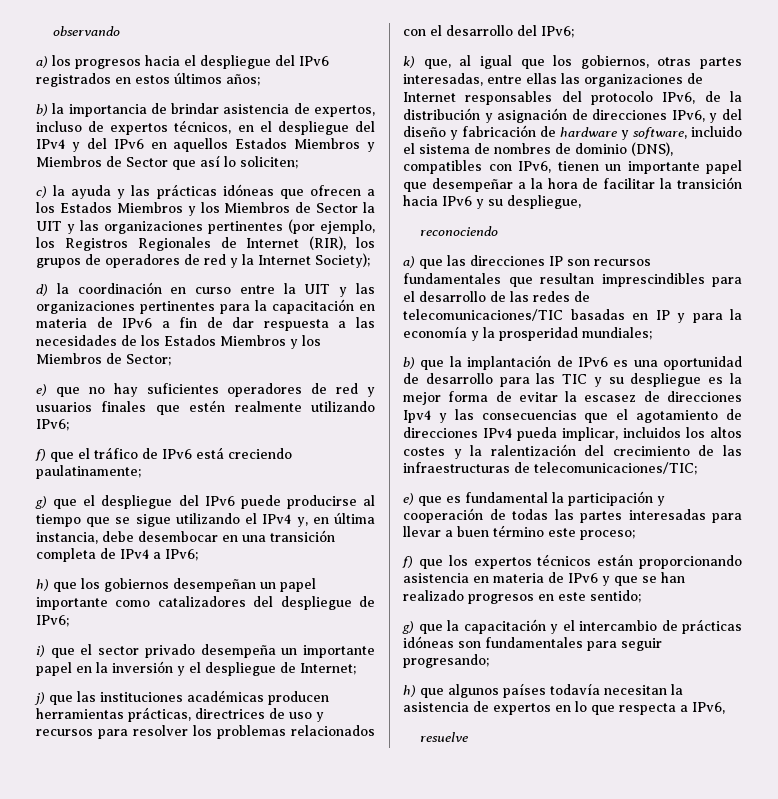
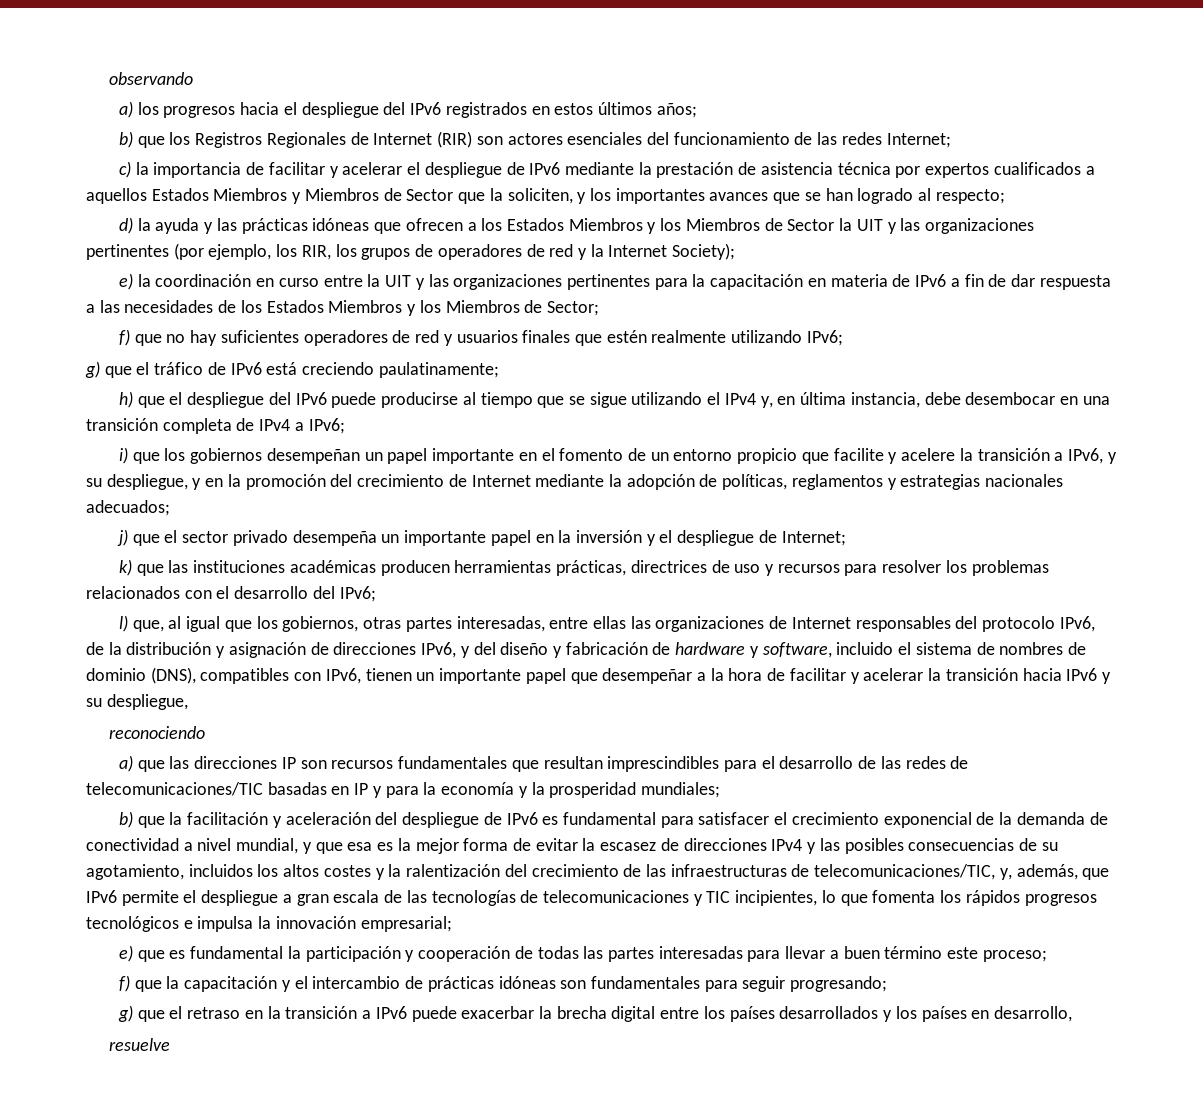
- b) la importancia de brindar asistencia de expertos, incluso de expertos técnicos, en el despliegue del IPv4 y del IPv6 en aquellos Estados Miembros y Miembros de Sector que así lo soliciten;
- c) la ayuda y las prácticas idóneas que ofrecen a los Estados Miembros y los Miembros de Sector la UIT y las organizaciones pertinentes (por ejemplo, los Registros Regionales de Internet (RIR), los grupos de operadores de red y la Internet Society);
+ b) que los Registros Regionales de Internet (RIR) son actores esenciales del funcionamiento de las redes Internet;
+ c) la importancia de facilitar y acelerar el despliegue de IPv6 mediante la prestación de asistencia técnica por expertos cualificados a aquellos Estados Miembros y Miembros de Sector que la soliciten, y los importantes avances que se han logrado al respecto;
+ d) la ayuda y las prácticas idóneas que ofrecen a los Estados Miembros y los Miembros de Sector la UIT y las organizaciones pertinentes (por ejemplo, los RIR, los grupos de operadores de red y la Internet Society);
- d) la coordinación en curso entre la UIT y las organizaciones pertinentes para la capacitación en materia de IPv6 a fin de dar respuesta a las necesidades de los Estados Miembros y los Miembros de Sector;
+ e) la coordinación en curso entre la UIT y las organizaciones pertinentes para la capacitación en materia de IPv6 a fin de dar respuesta a las necesidades de los Estados Miembros y los Miembros de Sector;
- e) que no hay suficientes operadores de red y usuarios finales que estén realmente utilizando IPv6;
+ f) que no hay suficientes operadores de red y usuarios finales que estén realmente utilizando IPv6;
- f) que el tráfico de IPv6 está creciendo paulatinamente;
+ g) que el tráfico de IPv6 está creciendo paulatinamente;
- g) que el despliegue del IPv6 puede producirse al tiempo que se sigue utilizando el IPv4 y, en última instancia, debe desembocar en una transición completa de IPv4 a IPv6;
+ h) que el despliegue del IPv6 puede producirse al tiempo que se sigue utilizando el IPv4 y, en última instancia, debe desembocar en una transición completa de IPv4 a IPv6;
- h) que los gobiernos desempeñan un papel importante como catalizadores del despliegue de IPv6;
- i) que el sector privado desempeña un importante papel en la inversión y el despliegue de Internet;
+ i) que los gobiernos desempeñan un papel importante en el fomento de un entorno propicio que facilite y acelere la transición a IPv6, y su despliegue, y en la promoción del crecimiento de Internet mediante la adopción de políticas, reglamentos y estrategias nacionales adecuados;
+ j) que el sector privado desempeña un importante papel en la inversión y el despliegue de Internet;
- j) que las instituciones académicas producen herramientas prácticas, directrices de uso y recursos para resolver los problemas relacionados con el desarrollo del IPv6;
+ k) que las instituciones académicas producen herramientas prácticas, directrices de uso y recursos para resolver los problemas relacionados con el desarrollo del IPv6;
- k) que, al igual que los gobiernos, otras partes interesadas, entre ellas las organizaciones de Internet responsables del protocolo IPv6, de la distribución y asignación de direcciones IPv6, y del diseño y fabricación de hardware y software, incluido el sistema de nombres de dominio (DNS), compatibles con IPv6, tienen un importante papel que desempeñar a la hora de facilitar la transición hacia IPv6 y su despliegue,
+ l) que, al igual que los gobiernos, otras partes interesadas, entre ellas las organizaciones de Internet responsables del protocolo IPv6, de la distribución y asignación de direcciones IPv6, y del diseño y fabricación de hardware y software, incluido el sistema de nombres de dominio (DNS), compatibles con IPv6, tienen un importante papel que desempeñar a la hora de facilitar y acelerar la transición hacia IPv6 y su despliegue,
- b) que la implantación de IPv6 es una oportunidad de desarrollo para las TIC y su despliegue es la mejor forma de evitar la escasez de direcciones Ipv4 y las consecuencias que el agotamiento de direcciones IPv4 pueda implicar, incluidos los altos costes y la ralentización del crecimiento de las infraestructuras de telecomunicaciones/TIC;
+ b) que la facilitación y aceleración del despliegue de IPv6 es fundamental para satisfacer el crecimiento exponencial de la demanda de conectividad a nivel mundial, y que esa es la mejor forma de evitar la escasez de direcciones IPv4 y las posibles consecuencias de su agotamiento, incluidos los altos costes y la ralentización del crecimiento de las infraestructuras de telecomunicaciones/TIC, y, además, que IPv6 permite el despliegue a gran escala de las tecnologías de telecomunicaciones y TIC incipientes, lo que fomenta los rápidos progresos tecnológicos e impulsa la innovación empresarial;
- f) que los expertos técnicos están proporcionando asistencia en materia de IPv6 y que se han realizado progresos en este sentido;
- g) que la capacitación y el intercambio de prácticas idóneas son fundamentales para seguir progresando;
+ f) que la capacitación y el intercambio de prácticas idóneas son fundamentales para seguir progresando;
- h) que algunos países todavía necesitan la asistencia de expertos en lo que respecta a IPv6,
+ g) que el retraso en la transición a IPv6 puede exacerbar la brecha digital entre los países desarrollados y los países en desarrollo,

